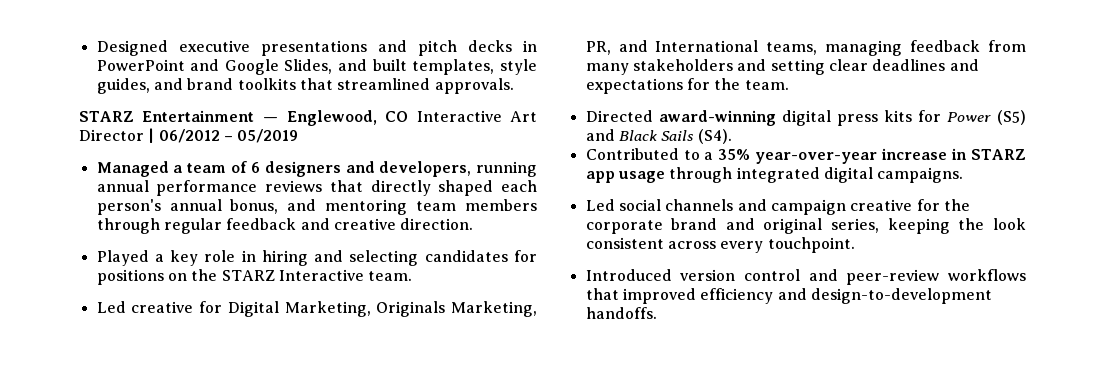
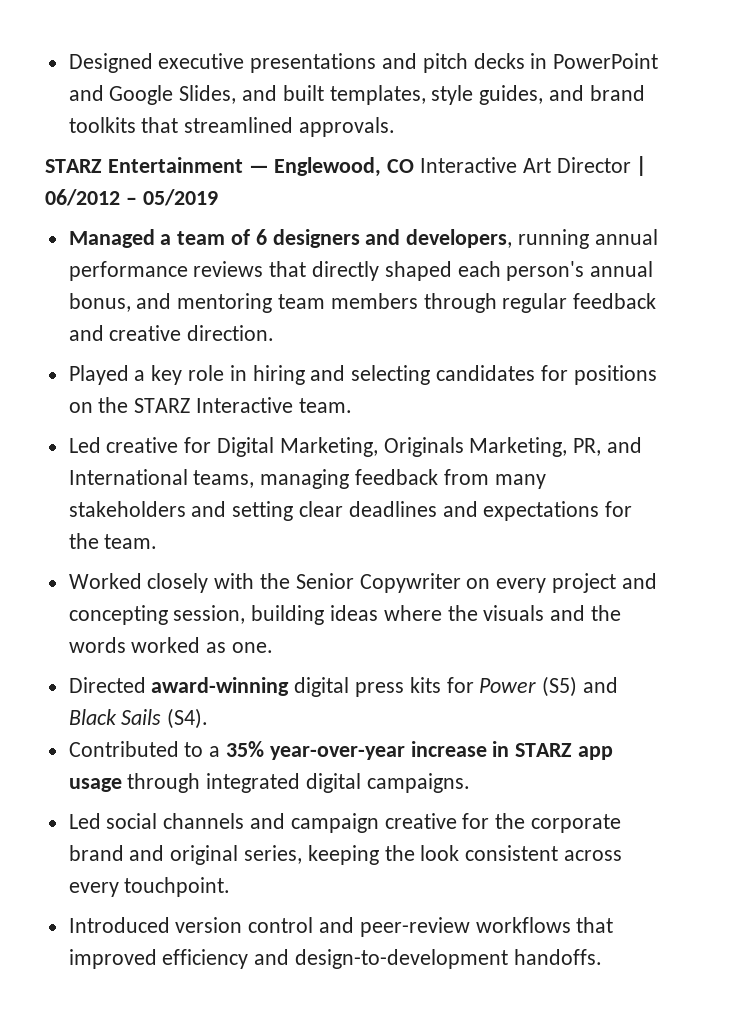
+ Worked closely with the Senior Copywriter on every project and concepting session, building ideas where the visuals and the words worked as one.

